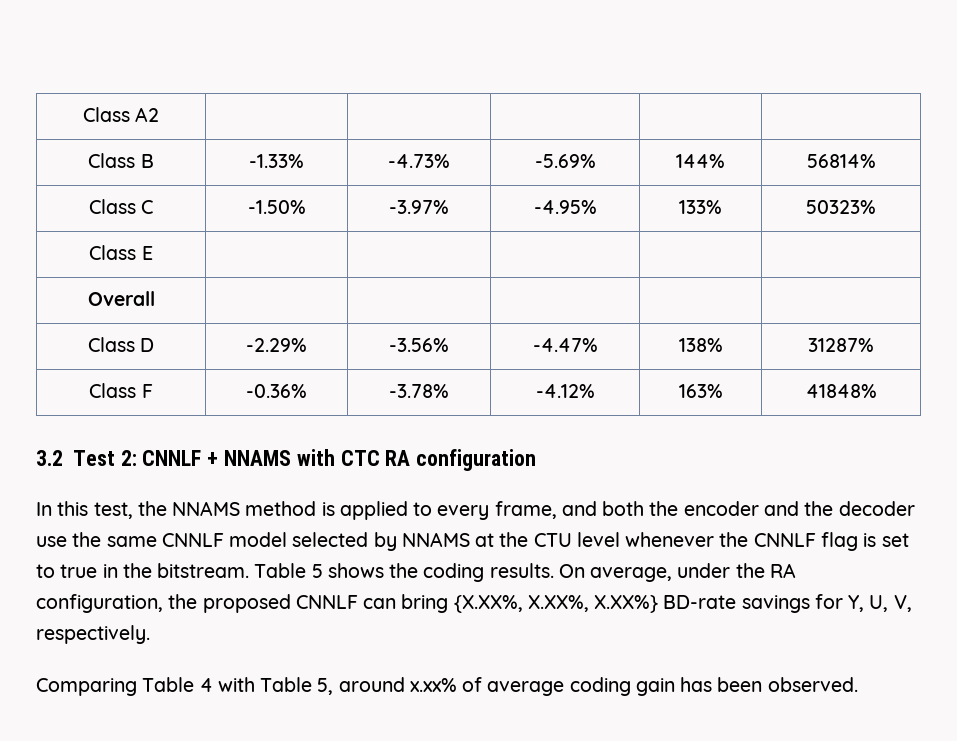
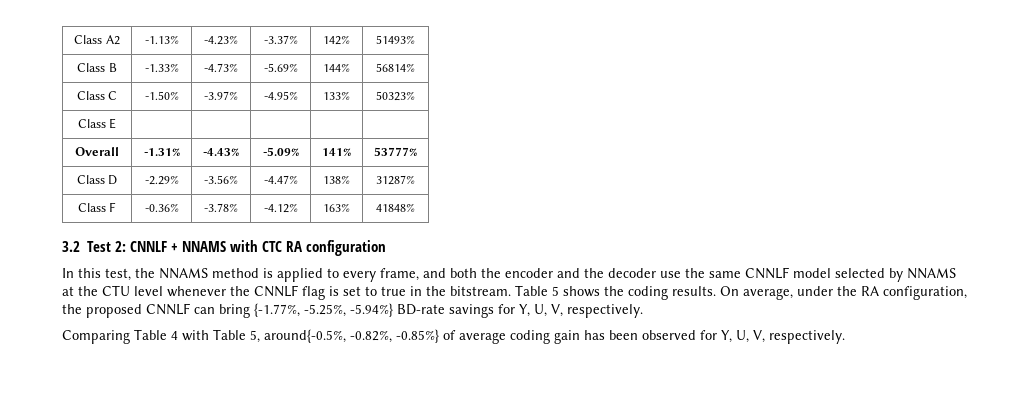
- Class A2 | | | | |
+ Class A2 | -1.13% | -4.23% | -3.37% | 142% | 51493%
- Overall | | | | |
+ Overall | -1.31% | -4.43% | -5.09% | 141% | 53777%
- On average, under the RA configuration, the proposed CNNLF can bring {X.XX%, X.XX%, X.XX%} BD-rate savings for Y, U, V, respectively.
+ On average, under the RA configuration, the proposed CNNLF can bring {-1.77%, -5.25%, -5.94%} BD-rate savings for Y, U, V, respectively.
- Comparing Table 4 with Table 5, around x.xx% of average coding gain has been observed.
+ Comparing Table 4 with Table 5, around{-0.5%, -0.82%, -0.85%} of average coding gain has been observed for Y, U, V, respectively.

